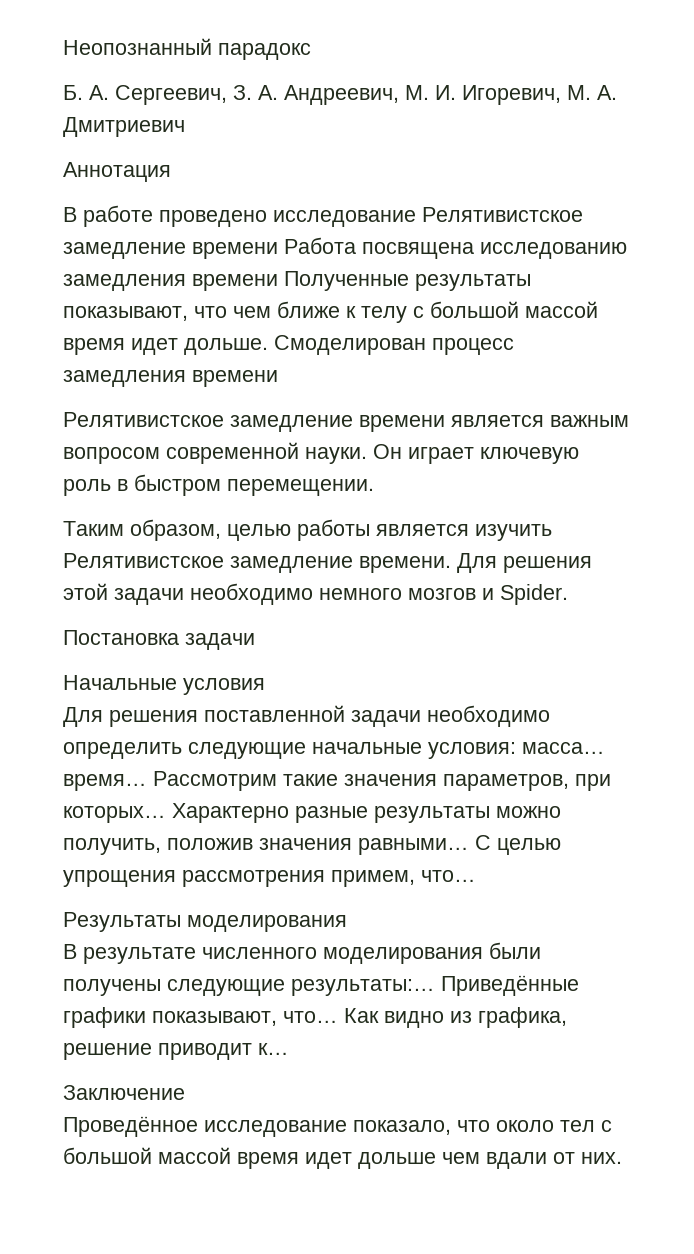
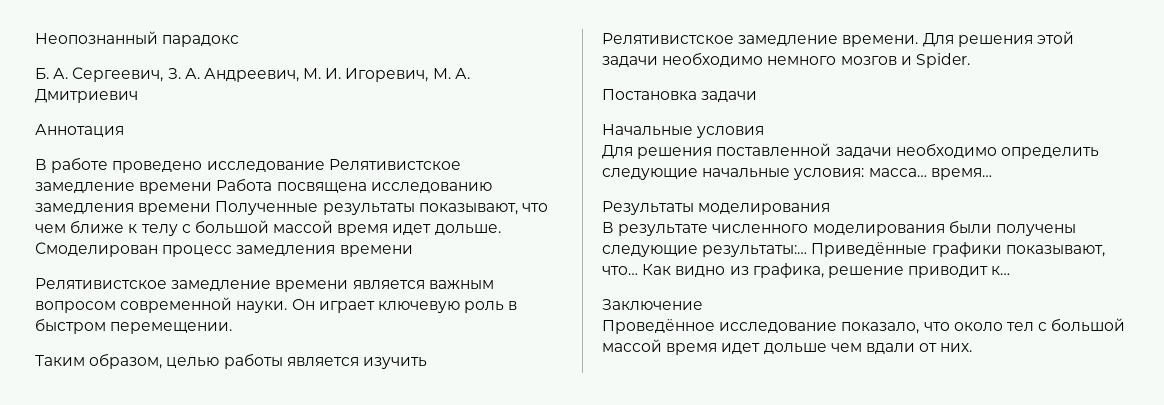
- Рассмотрим такие значения параметров, при которых… Характерно разные результаты можно получить, положив значения равными… С целью упрощения рассмотрения примем, что…

